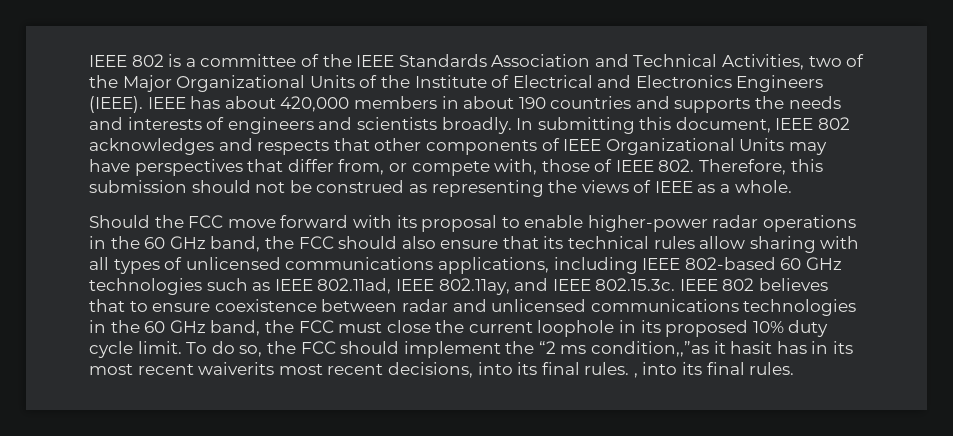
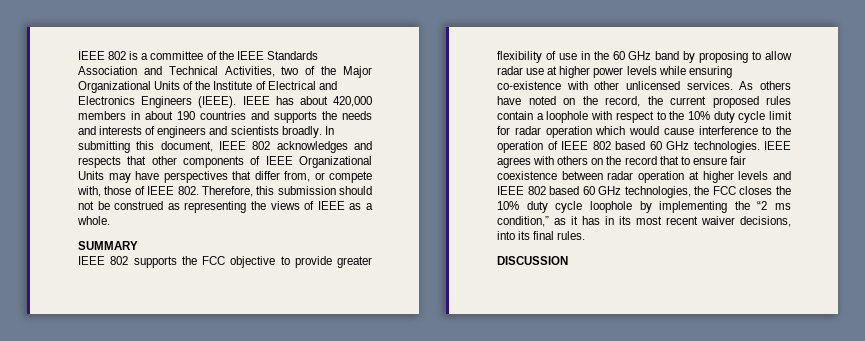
- Should the FCC move forward with its proposal to enable higher-power radar operations in the 60 GHz band, the FCC should also ensure that its technical rules allow sharing with all types of unlicensed communications applications, including IEEE 802-based 60 GHz technologies such as IEEE 802.11ad, IEEE 802.11ay, and IEEE 802.15.3c. IEEE 802 believes that to ensure coexistence between radar and unlicensed communications technologies in the 60 GHz band, the FCC must close the current loophole in its proposed 10% duty cycle limit. To do so, the FCC should implement the “2 ms condition,,”as it hasit has in its most recent waiverits most recent decisions, into its final rules. , into its final rules.
+ SUMMARY
+ IEEE 802 supports the FCC objective to provide greater flexibility of use in the 60 GHz band by proposing to allow radar use at higher power levels while ensuring co-existence with other unlicensed services. As others have noted on the record, the current proposed rules contain a loophole with respect to the 10% duty cycle limit for radar operation which would cause interference to the operation of IEEE 802 based 60 GHz technologies. IEEE agrees with others on the record that to ensure fair coexistence between radar operation at higher levels and IEEE 802 based 60 GHz technologies, the FCC closes the 10% duty cycle loophole by implementing the “2 ms condition,” as it has in its most recent waiver decisions, into its final rules.
+ DISCUSSION

